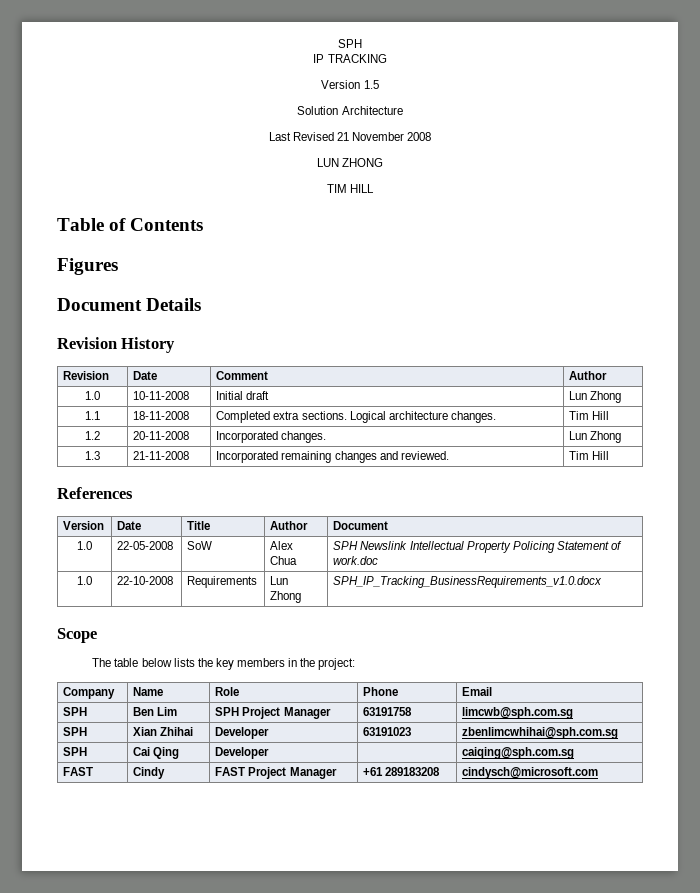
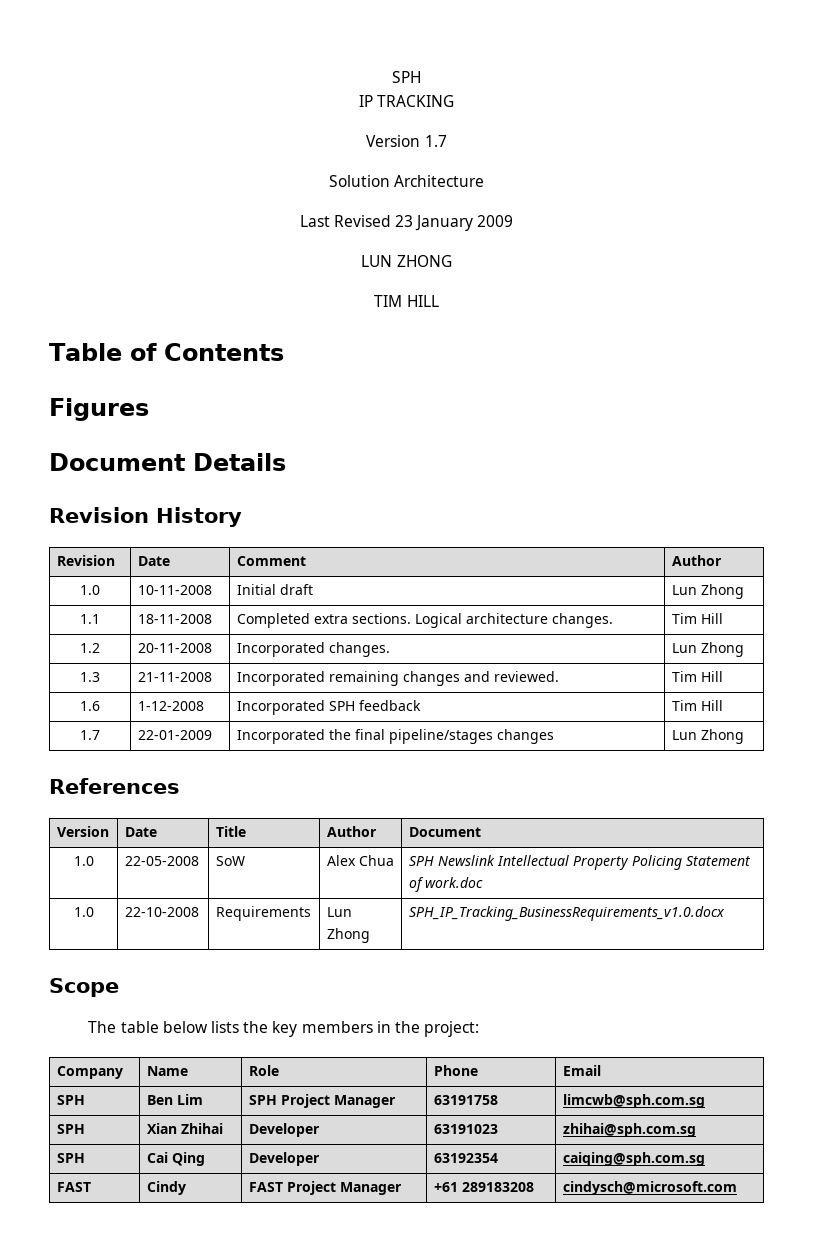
- Version 1.5
+ Version 1.7
- Last Revised 21 November 2008
+ Last Revised 23 January 2009
+ 1.6 | 1-12-2008 | Incorporated SPH feedback | Tim Hill
+ 1.7 | 22-01-2009 | Incorporated the final pipeline/stages changes | Lun Zhong
- SPH | Xian Zhihai | Developer | 63191023 | zbenlimcwhihai@sph.com.sg
+ SPH | Xian Zhihai | Developer | 63191023 | zhihai@sph.com.sg
- SPH | Cai Qing | Developer | | caiqing@sph.com.sg
+ SPH | Cai Qing | Developer | 63192354 | caiqing@sph.com.sg

